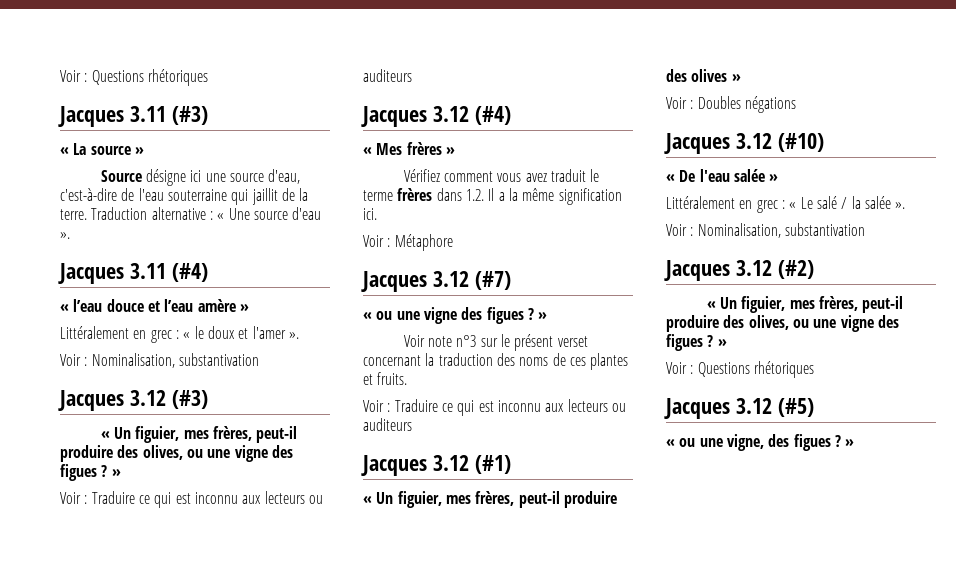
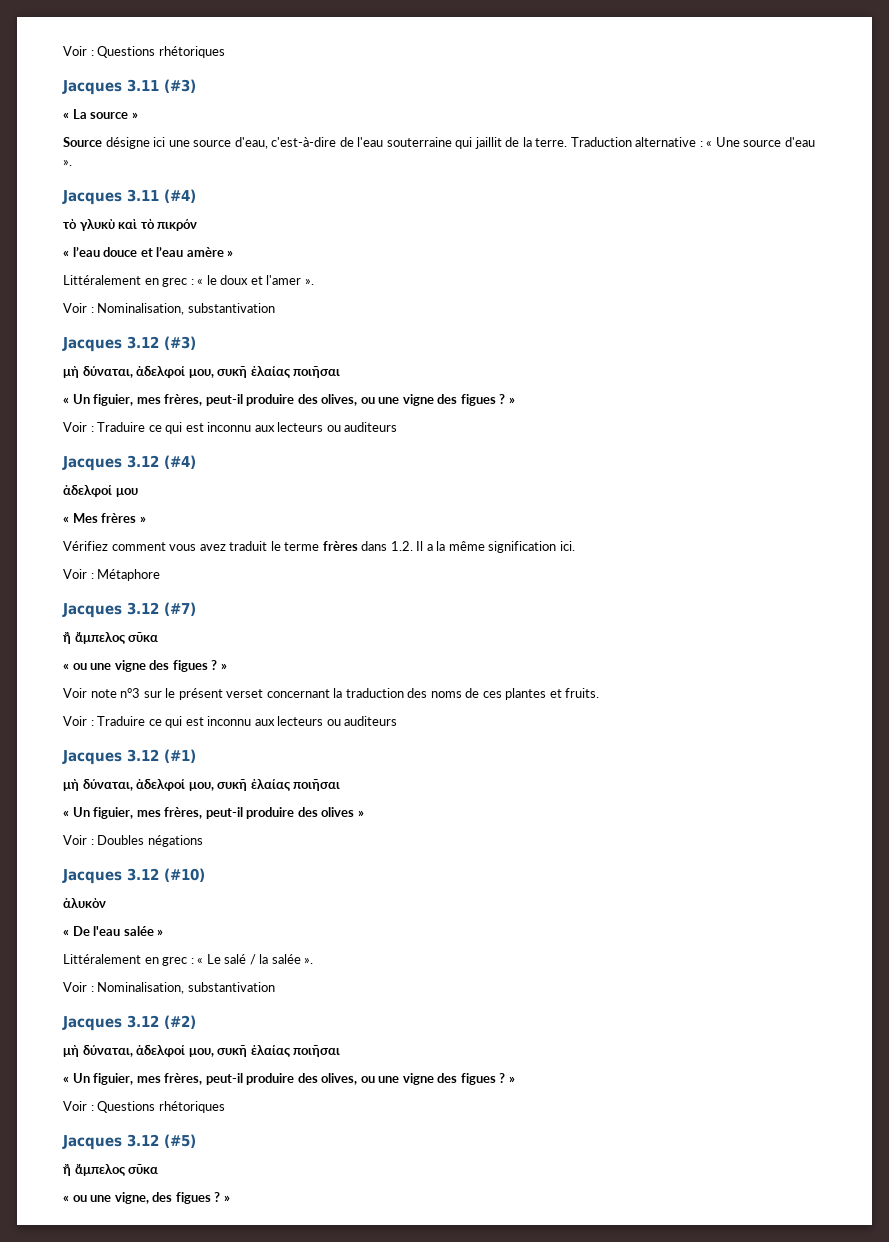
+ τὸ γλυκὺ καὶ τὸ πικρόν
  Jacques 3.12 (#3)
+ μὴ δύναται, ἀδελφοί μου, συκῆ ἐλαίας ποιῆσαι
+ ἀδελφοί μου
  Jacques 3.12 (#7)
+ ἢ ἄμπελος σῦκα
  Jacques 3.12 (#1)
+ μὴ δύναται, ἀδελφοί μου, συκῆ ἐλαίας ποιῆσαι
+ ἁλυκὸν
  Jacques 3.12 (#2)
+ μὴ δύναται, ἀδελφοί μου, συκῆ ἐλαίας ποιῆσαι
  Jacques 3.12 (#5)
+ ἢ ἄμπελος σῦκα

